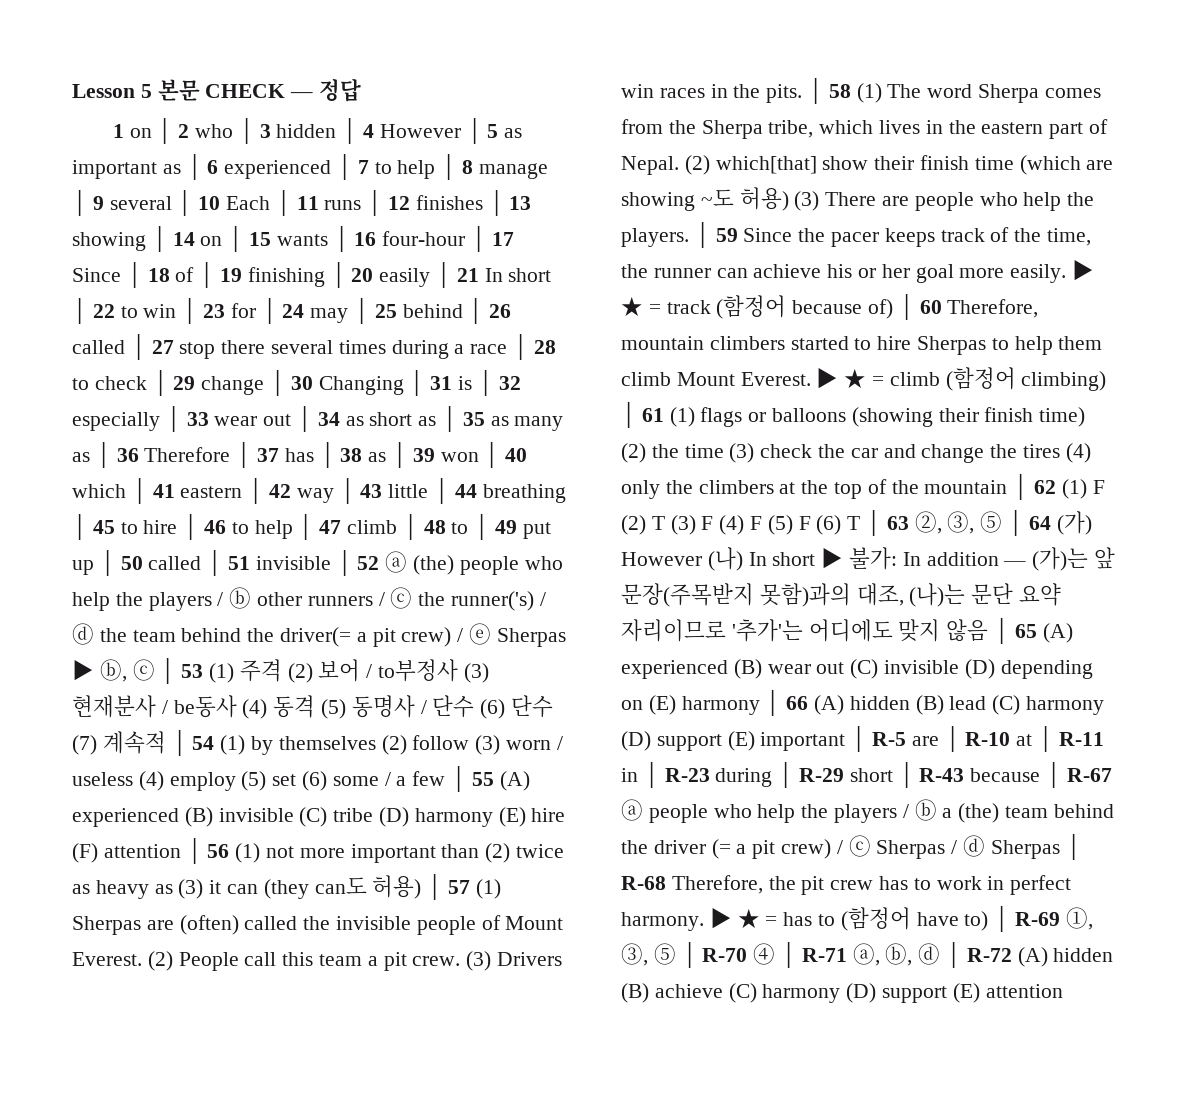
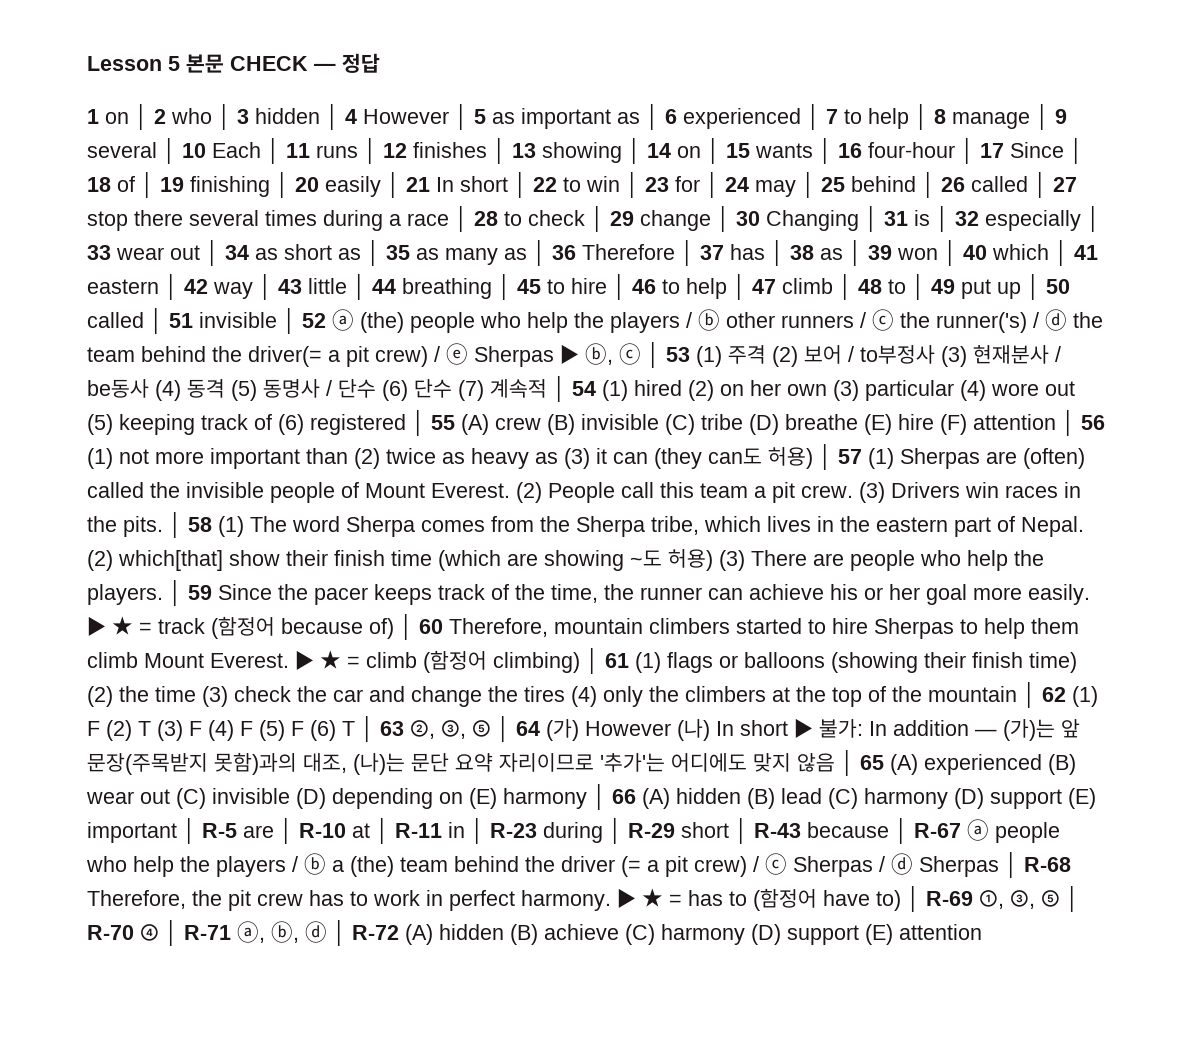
- 1 on │ 2 who │ 3 hidden │ 4 However │ 5 as important as │ 6 experienced │ 7 to help │ 8 manage │ 9 several │ 10 Each │ 11 runs │ 12 finishes │ 13 showing │ 14 on │ 15 wants │ 16 four-hour │ 17 Since │ 18 of │ 19 finishing │ 20 easily │ 21 In short │ 22 to win │ 23 for │ 24 may │ 25 behind │ 26 called │ 27 stop there several times during a race │ 28 to check │ 29 change │ 30 Changing │ 31 is │ 32 especially │ 33 wear out │ 34 as short as │ 35 as many as │ 36 Therefore │ 37 has │ 38 as │ 39 won │ 40 which │ 41 eastern │ 42 way │ 43 little │ 44 breathing │ 45 to hire │ 46 to help │ 47 climb │ 48 to │ 49 put up │ 50 called │ 51 invisible │ 52 ⓐ (the) people who help the players / ⓑ other runners / ⓒ the runner('s) / ⓓ the team behind the driver(= a pit crew) / ⓔ Sherpas ▶ ⓑ, ⓒ │ 53 (1) 주격 (2) 보어 / to부정사 (3) 현재분사 / be동사 (4) 동격 (5) 동명사 / 단수 (6) 단수 (7) 계속적 │ 54 (1) by themselves (2) follow (3) worn / useless (4) employ (5) set (6) some / a few │ 55 (A) experienced (B) invisible (C) tribe (D) harmony (E) hire (F) attention │ 56 (1) not more important than (2) twice as heavy as (3) it can (they can도 허용) │ 57 (1) Sherpas are (often) called the invisible people of Mount Everest.
+ 1 on │ 2 who │ 3 hidden │ 4 However │ 5 as important as │ 6 experienced │ 7 to help │ 8 manage │ 9 several │ 10 Each │ 11 runs │ 12 finishes │ 13 showing │ 14 on │ 15 wants │ 16 four-hour │ 17 Since │ 18 of │ 19 finishing │ 20 easily │ 21 In short │ 22 to win │ 23 for │ 24 may │ 25 behind │ 26 called │ 27 stop there several times during a race │ 28 to check │ 29 change │ 30 Changing │ 31 is │ 32 especially │ 33 wear out │ 34 as short as │ 35 as many as │ 36 Therefore │ 37 has │ 38 as │ 39 won │ 40 which │ 41 eastern │ 42 way │ 43 little │ 44 breathing │ 45 to hire │ 46 to help │ 47 climb │ 48 to │ 49 put up │ 50 called │ 51 invisible │ 52 ⓐ (the) people who help the players / ⓑ other runners / ⓒ the runner('s) / ⓓ the team behind the driver(= a pit crew) / ⓔ Sherpas ▶ ⓑ, ⓒ │ 53 (1) 주격 (2) 보어 / to부정사 (3) 현재분사 / be동사 (4) 동격 (5) 동명사 / 단수 (6) 단수 (7) 계속적 │ 54 (1) hired (2) on her own (3) particular (4) wore out (5) keeping track of (6) registered │ 55 (A) crew (B) invisible (C) tribe (D) breathe (E) hire (F) attention │ 56 (1) not more important than (2) twice as heavy as (3) it can (they can도 허용) │ 57 (1) Sherpas are (often) called the invisible people of Mount Everest.

